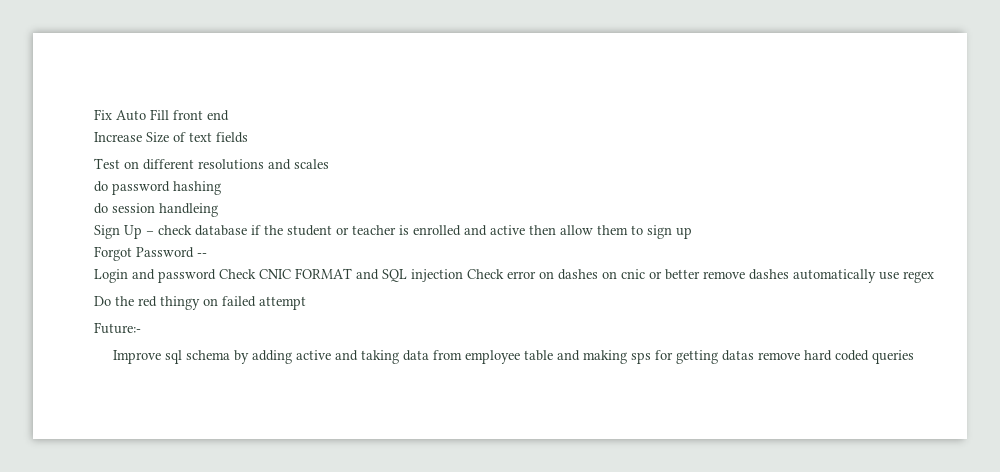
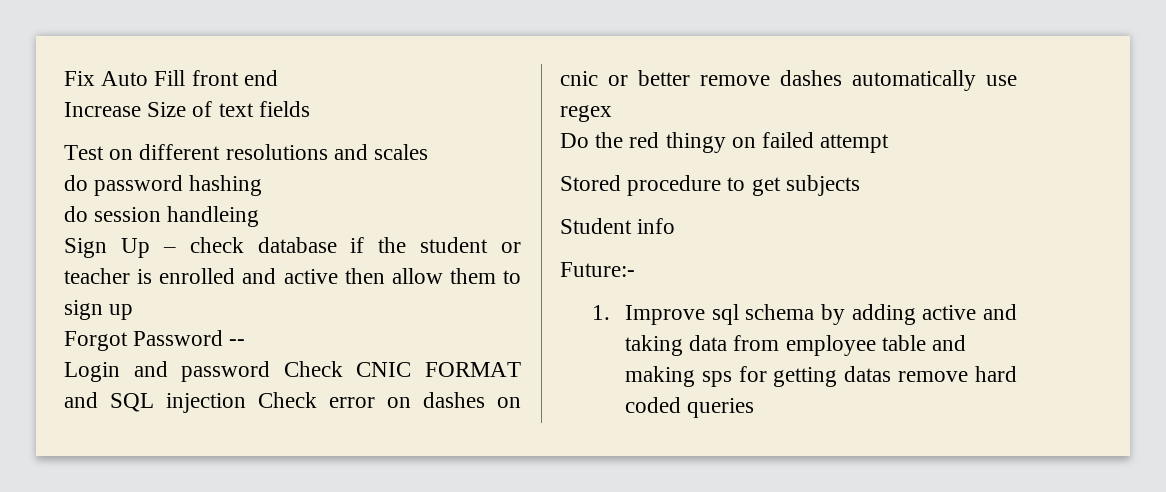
+ Stored procedure to get subjects
+ Student info
- Improve sql schema by adding active and taking data from employee table and making sps for getting datas remove hard coded queries
+ 1. Improve sql schema by adding active and taking data from employee table and making sps for getting datas remove hard coded queries

